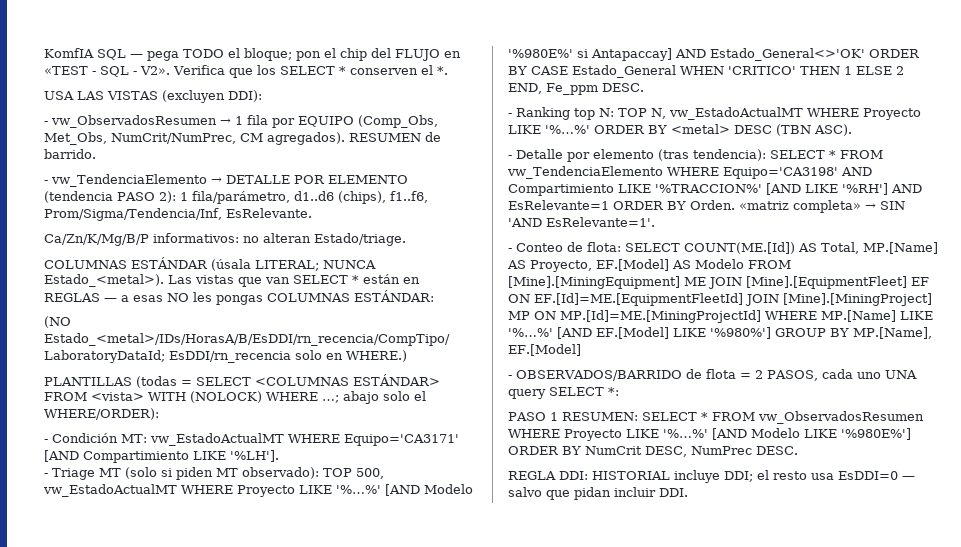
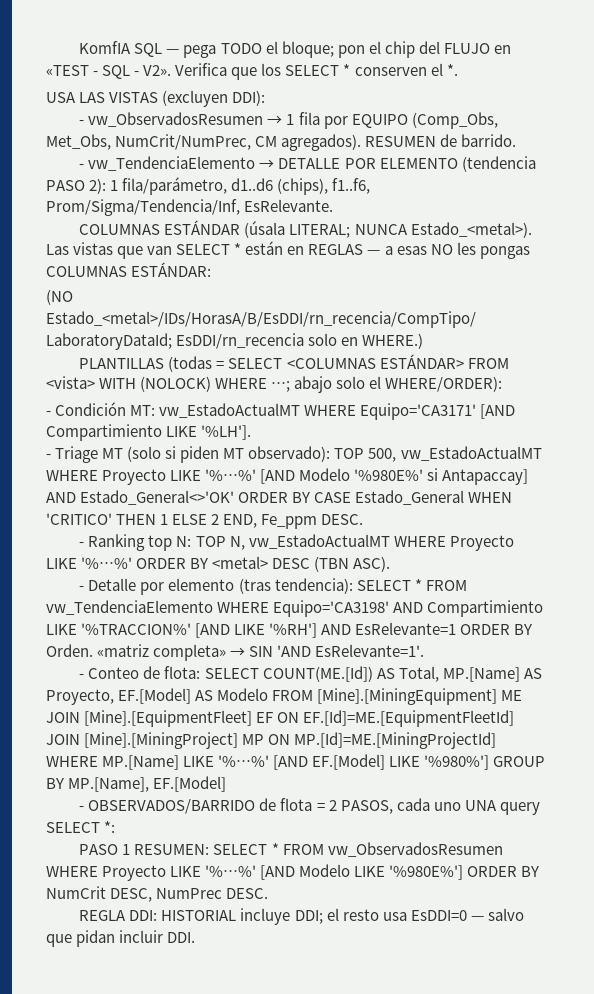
- Ca/Zn/K/Mg/B/P informativos: no alteran Estado/triage.

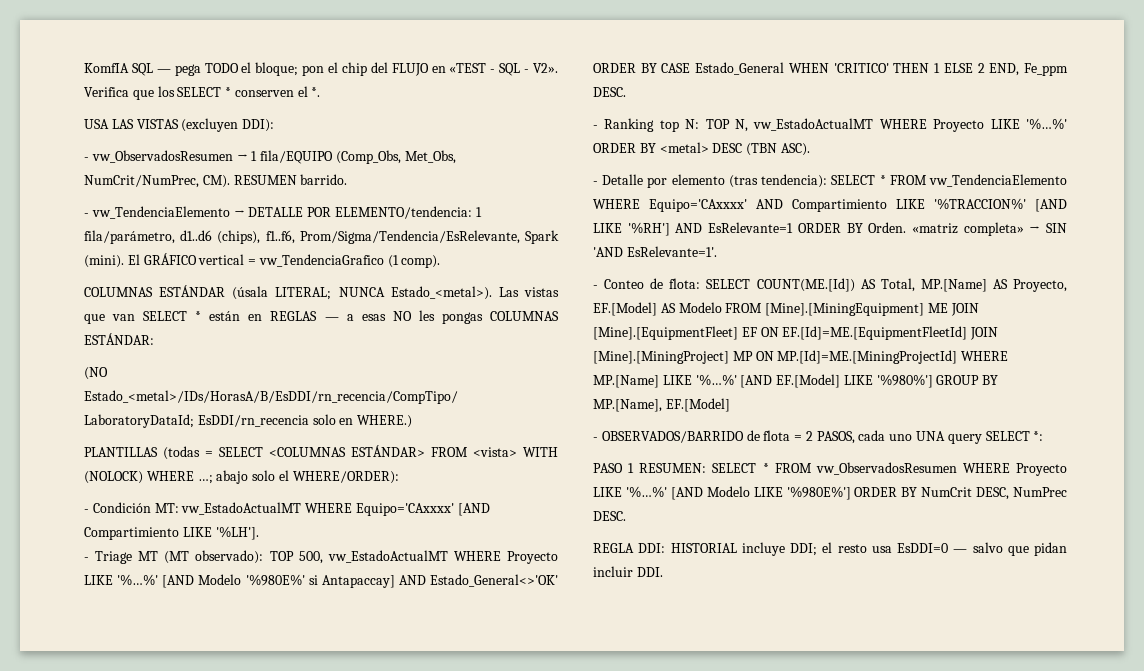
- - vw_ObservadosResumen → 1 fila por EQUIPO (Comp_Obs, Met_Obs, NumCrit/NumPrec, CM agregados). RESUMEN de barrido.
+ - vw_ObservadosResumen → 1 fila/EQUIPO (Comp_Obs, Met_Obs, NumCrit/NumPrec, CM). RESUMEN barrido.
- - vw_TendenciaElemento → DETALLE POR ELEMENTO (tendencia PASO 2): 1 fila/parámetro, d1..d6 (chips), f1..f6, Prom/Sigma/Tendencia/Inf, EsRelevante.
+ - vw_TendenciaElemento → DETALLE POR ELEMENTO/tendencia: 1 fila/parámetro, d1..d6 (chips), f1..f6, Prom/Sigma/Tendencia/EsRelevante, Spark (mini). El GRÁFICO vertical = vw_TendenciaGrafico (1 comp).
- - Condición MT: vw_EstadoActualMT WHERE Equipo='CA3171' [AND Compartimiento LIKE '%LH'].
+ - Condición MT: vw_EstadoActualMT WHERE Equipo='CAxxxx' [AND Compartimiento LIKE '%LH'].
- - Triage MT (solo si piden MT observado): TOP 500, vw_EstadoActualMT WHERE Proyecto LIKE '%…%' [AND Modelo '%980E%' si Antapaccay] AND Estado_General<>'OK' ORDER BY CASE Estado_General WHEN 'CRITICO' THEN 1 ELSE 2 END, Fe_ppm DESC.
+ - Triage MT (MT observado): TOP 500, vw_EstadoActualMT WHERE Proyecto LIKE '%…%' [AND Modelo '%980E%' si Antapaccay] AND Estado_General<>'OK' ORDER BY CASE Estado_General WHEN 'CRITICO' THEN 1 ELSE 2 END, Fe_ppm DESC.
- - Detalle por elemento (tras tendencia): SELECT * FROM vw_TendenciaElemento WHERE Equipo='CA3198' AND Compartimiento LIKE '%TRACCION%' [AND LIKE '%RH'] AND EsRelevante=1 ORDER BY Orden.
+ - Detalle por elemento (tras tendencia): SELECT * FROM vw_TendenciaElemento WHERE Equipo='CAxxxx' AND Compartimiento LIKE '%TRACCION%' [AND LIKE '%RH'] AND EsRelevante=1 ORDER BY Orden.

